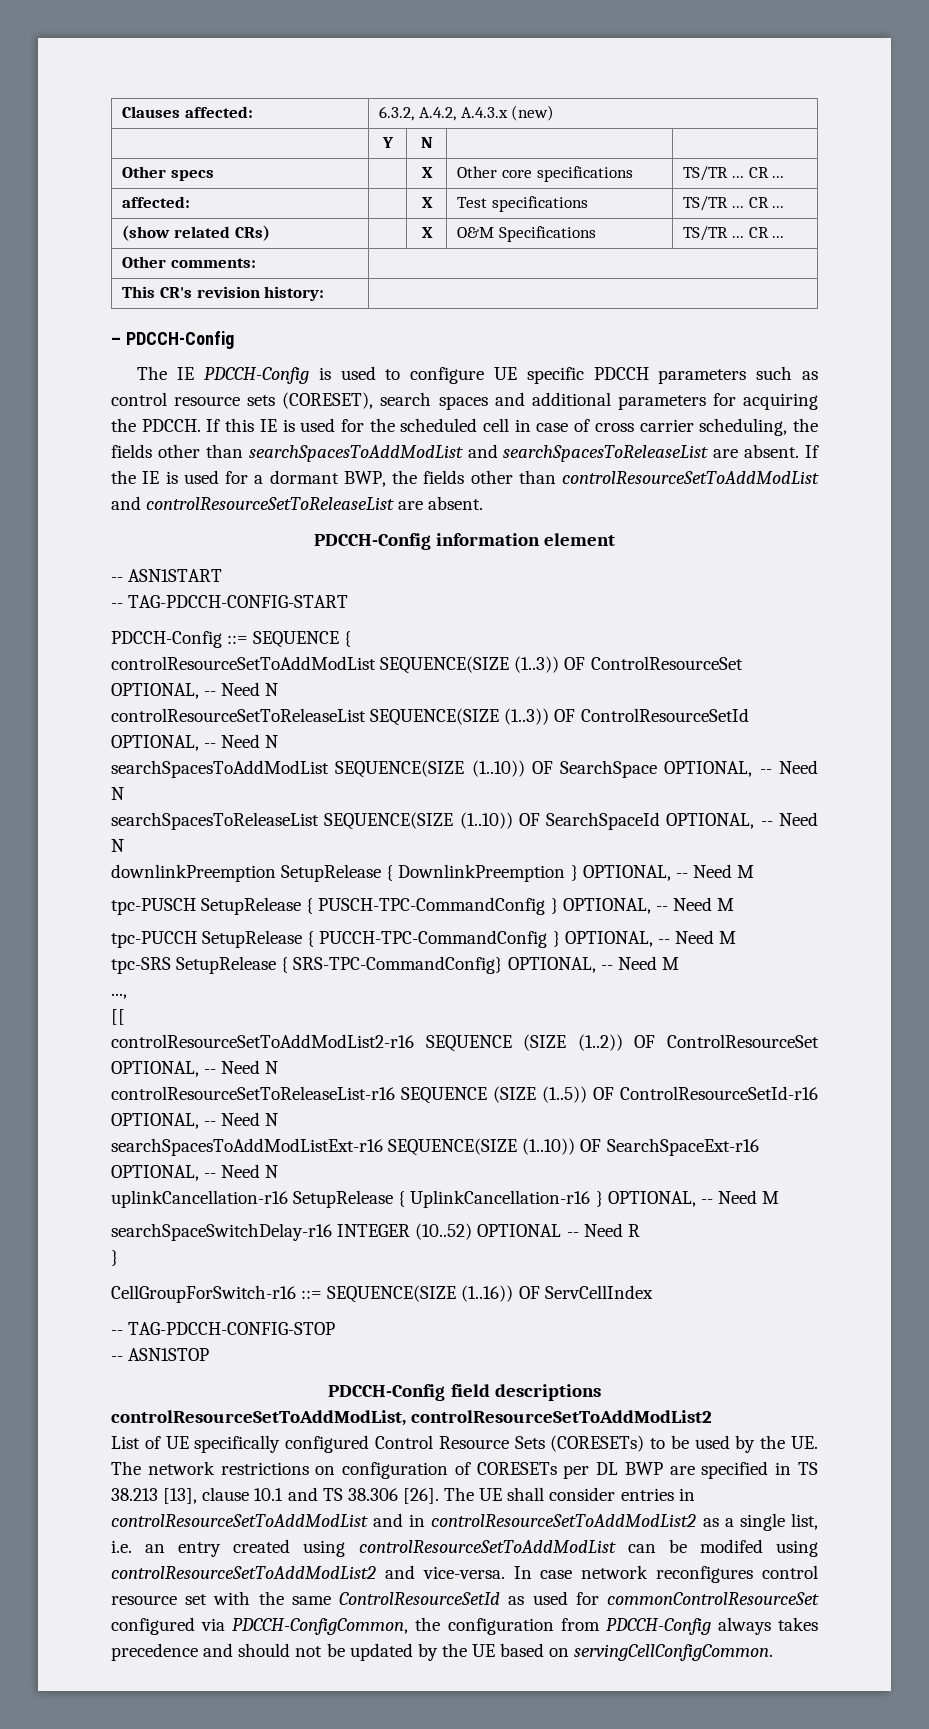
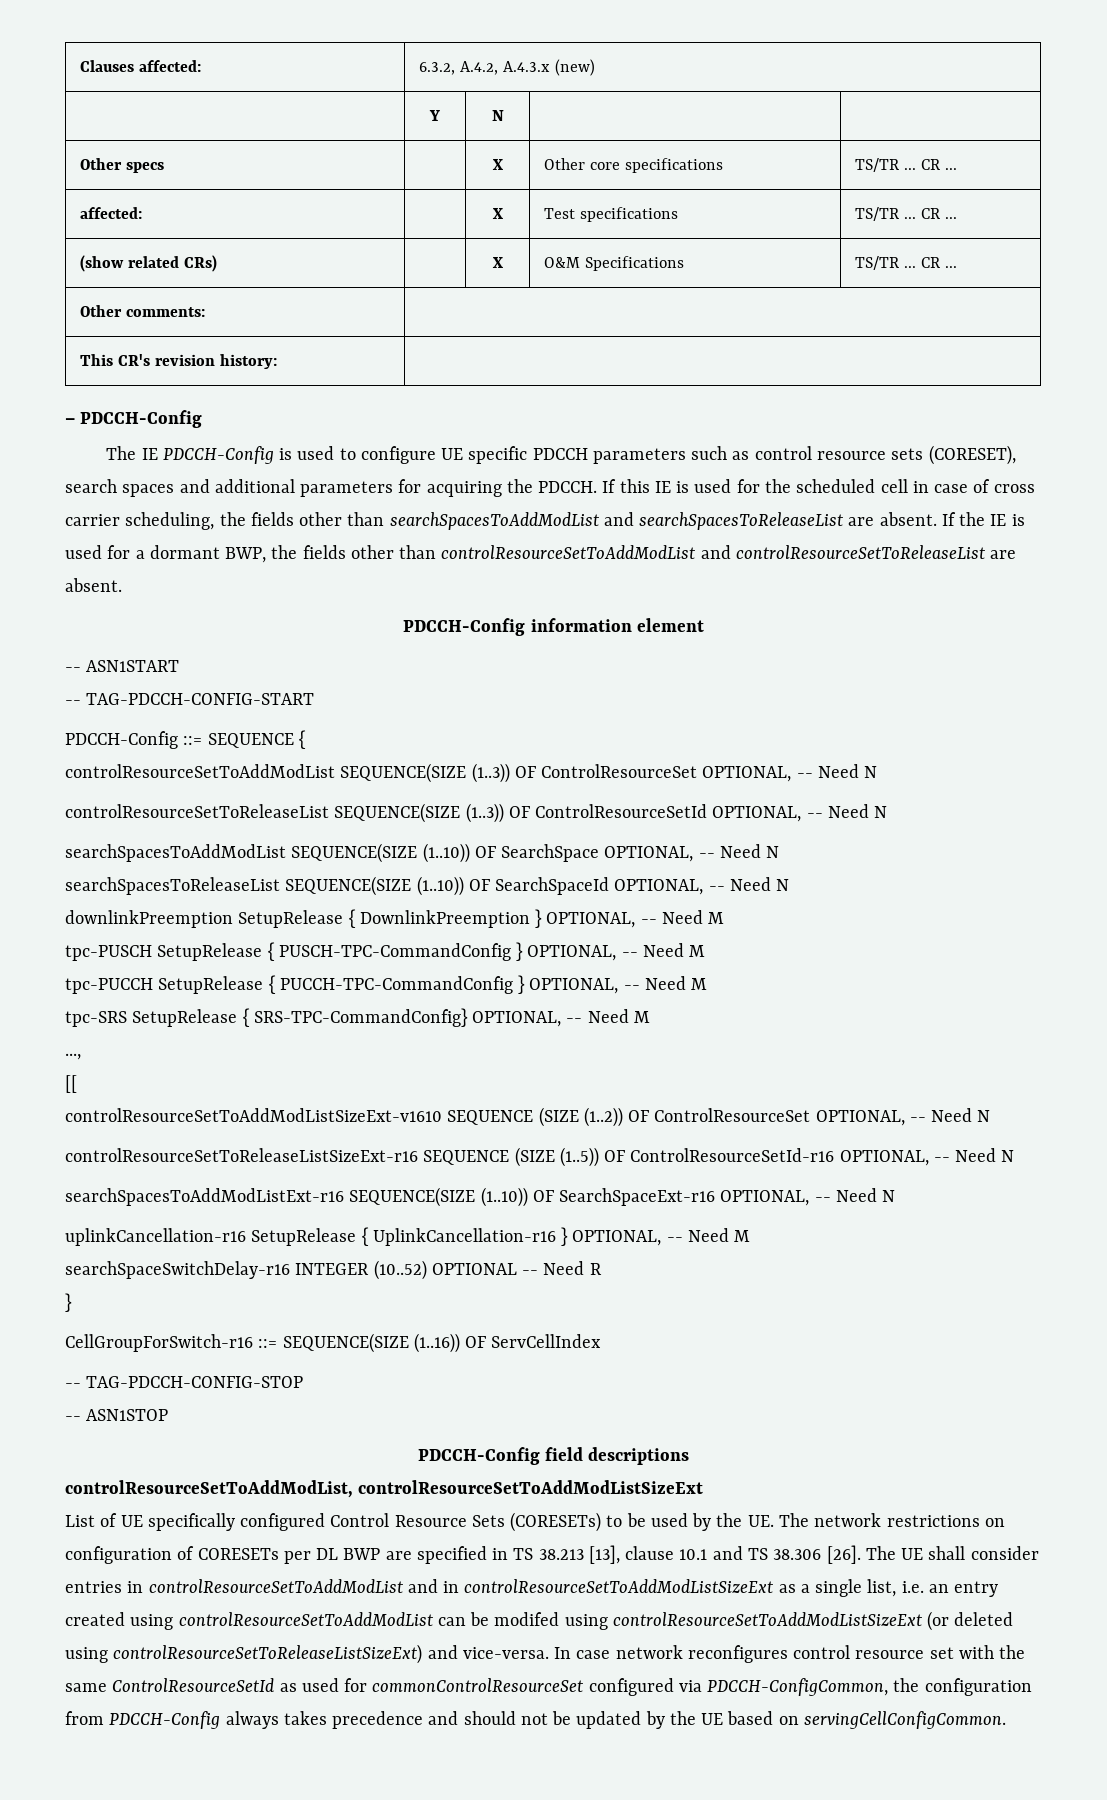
- controlResourceSetToAddModList2-r16 SEQUENCE (SIZE (1..2)) OF ControlResourceSet OPTIONAL, -- Need N
+ controlResourceSetToAddModListSizeExt-v1610 SEQUENCE (SIZE (1..2)) OF ControlResourceSet OPTIONAL, -- Need N
- controlResourceSetToReleaseList-r16 SEQUENCE (SIZE (1..5)) OF ControlResourceSetId-r16 OPTIONAL, -- Need N
+ controlResourceSetToReleaseListSizeExt-r16 SEQUENCE (SIZE (1..5)) OF ControlResourceSetId-r16 OPTIONAL, -- Need N
- controlResourceSetToAddModList, controlResourceSetToAddModList2
+ controlResourceSetToAddModList, controlResourceSetToAddModListSizeExt
- The UE shall consider entries in controlResourceSetToAddModList and in controlResourceSetToAddModList2 as a single list, i.e. an entry created using controlResourceSetToAddModList can be modifed using controlResourceSetToAddModList2 and vice-versa.
+ The UE shall consider entries in controlResourceSetToAddModList and in controlResourceSetToAddModListSizeExt as a single list, i.e. an entry created using controlResourceSetToAddModList can be modifed using controlResourceSetToAddModListSizeExt (or deleted using controlResourceSetToReleaseListSizeExt) and vice-versa.

